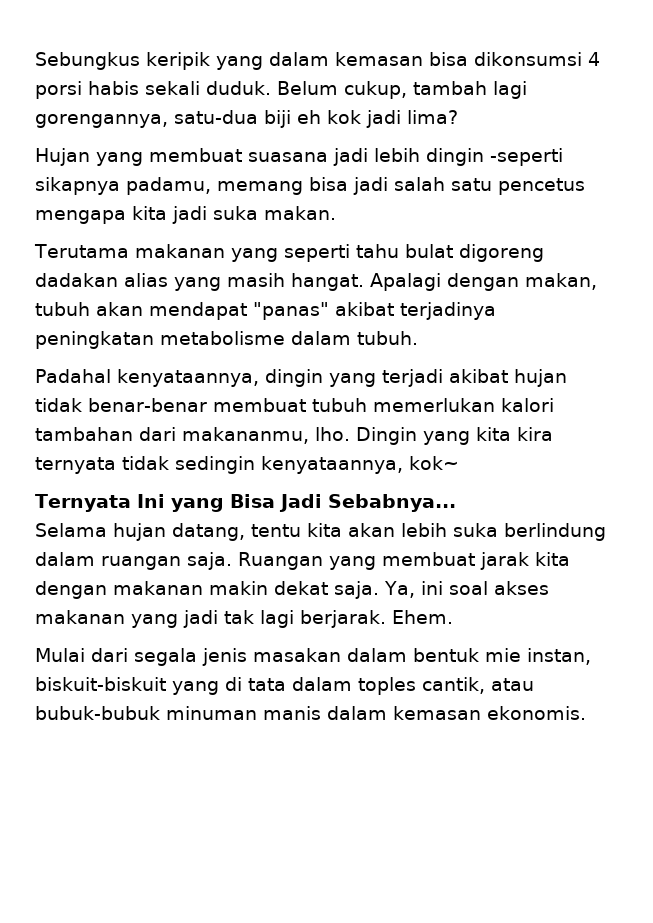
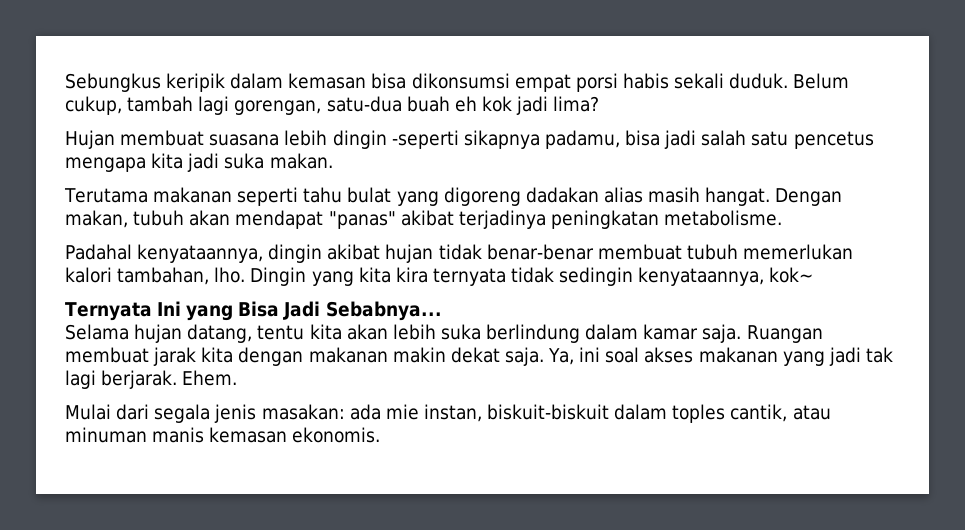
- Sebungkus keripik yang dalam kemasan bisa dikonsumsi 4 porsi habis sekali duduk.
+ Sebungkus keripik dalam kemasan bisa dikonsumsi empat porsi habis sekali duduk.
- Belum cukup, tambah lagi gorengannya, satu-dua biji eh kok jadi lima?
+ Belum cukup, tambah lagi gorengan, satu-dua buah eh kok jadi lima?
- Hujan yang membuat suasana jadi lebih dingin -seperti sikapnya padamu, memang bisa jadi salah satu pencetus mengapa kita jadi suka makan.
+ Hujan membuat suasana lebih dingin -seperti sikapnya padamu, bisa jadi salah satu pencetus mengapa kita jadi suka makan.
- Terutama makanan yang seperti tahu bulat digoreng dadakan alias yang masih hangat.
+ Terutama makanan seperti tahu bulat yang digoreng dadakan alias masih hangat.
- Apalagi dengan makan, tubuh akan mendapat "panas" akibat terjadinya peningkatan metabolisme dalam tubuh.
+ Dengan makan, tubuh akan mendapat "panas" akibat terjadinya peningkatan metabolisme.
- Padahal kenyataannya, dingin yang terjadi akibat hujan tidak benar-benar membuat tubuh memerlukan kalori tambahan dari makananmu, lho.
+ Padahal kenyataannya, dingin akibat hujan tidak benar-benar membuat tubuh memerlukan kalori tambahan, lho.
- Selama hujan datang, tentu kita akan lebih suka berlindung dalam ruangan saja.
+ Selama hujan datang, tentu kita akan lebih suka berlindung dalam kamar saja.
- Ruangan yang membuat jarak kita dengan makanan makin dekat saja.
+ Ruangan membuat jarak kita dengan makanan makin dekat saja.
- Mulai dari segala jenis masakan dalam bentuk mie instan, biskuit-biskuit yang di tata dalam toples cantik, atau bubuk-bubuk minuman manis dalam kemasan ekonomis.
+ Mulai dari segala jenis masakan: ada mie instan, biskuit-biskuit dalam toples cantik, atau minuman manis kemasan ekonomis.

